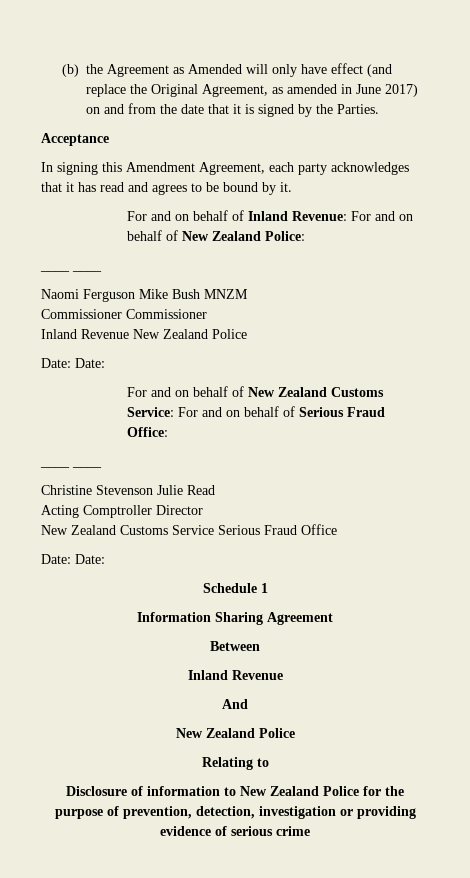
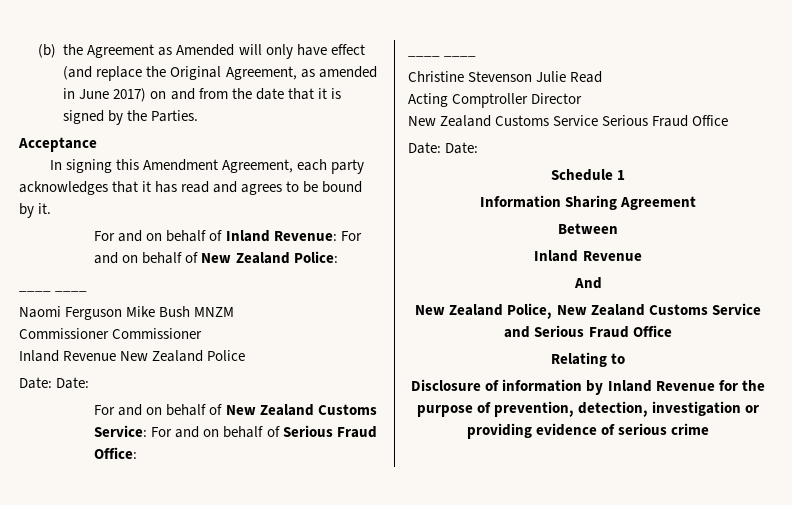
  And
- New Zealand Police
+ New Zealand Police, New Zealand Customs Service and Serious Fraud Office
- Disclosure of information to New Zealand Police for the purpose of prevention, detection, investigation or providing evidence of serious crime
+ Disclosure of information by Inland Revenue for the purpose of prevention, detection, investigation or providing evidence of serious crime

